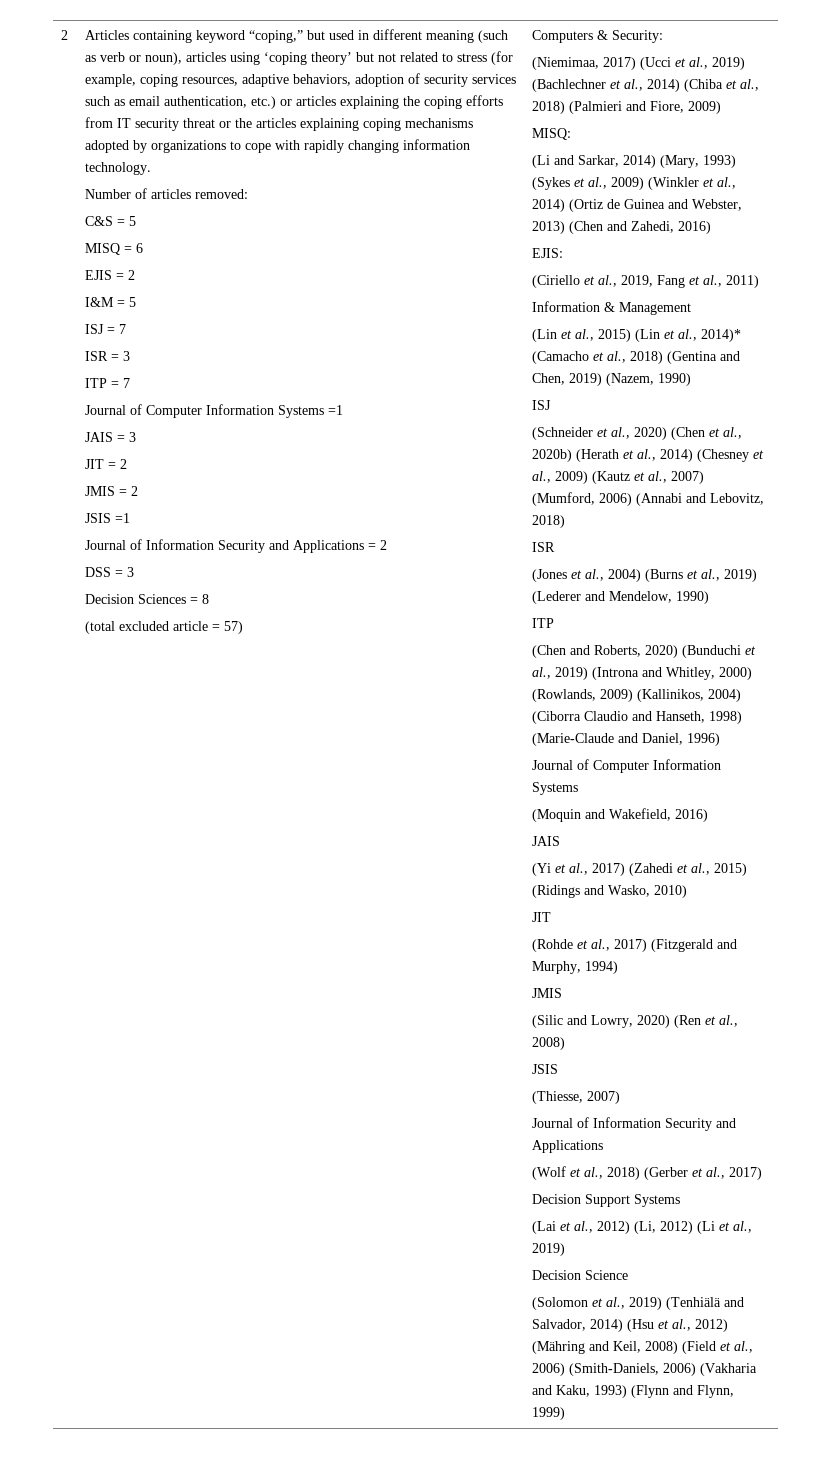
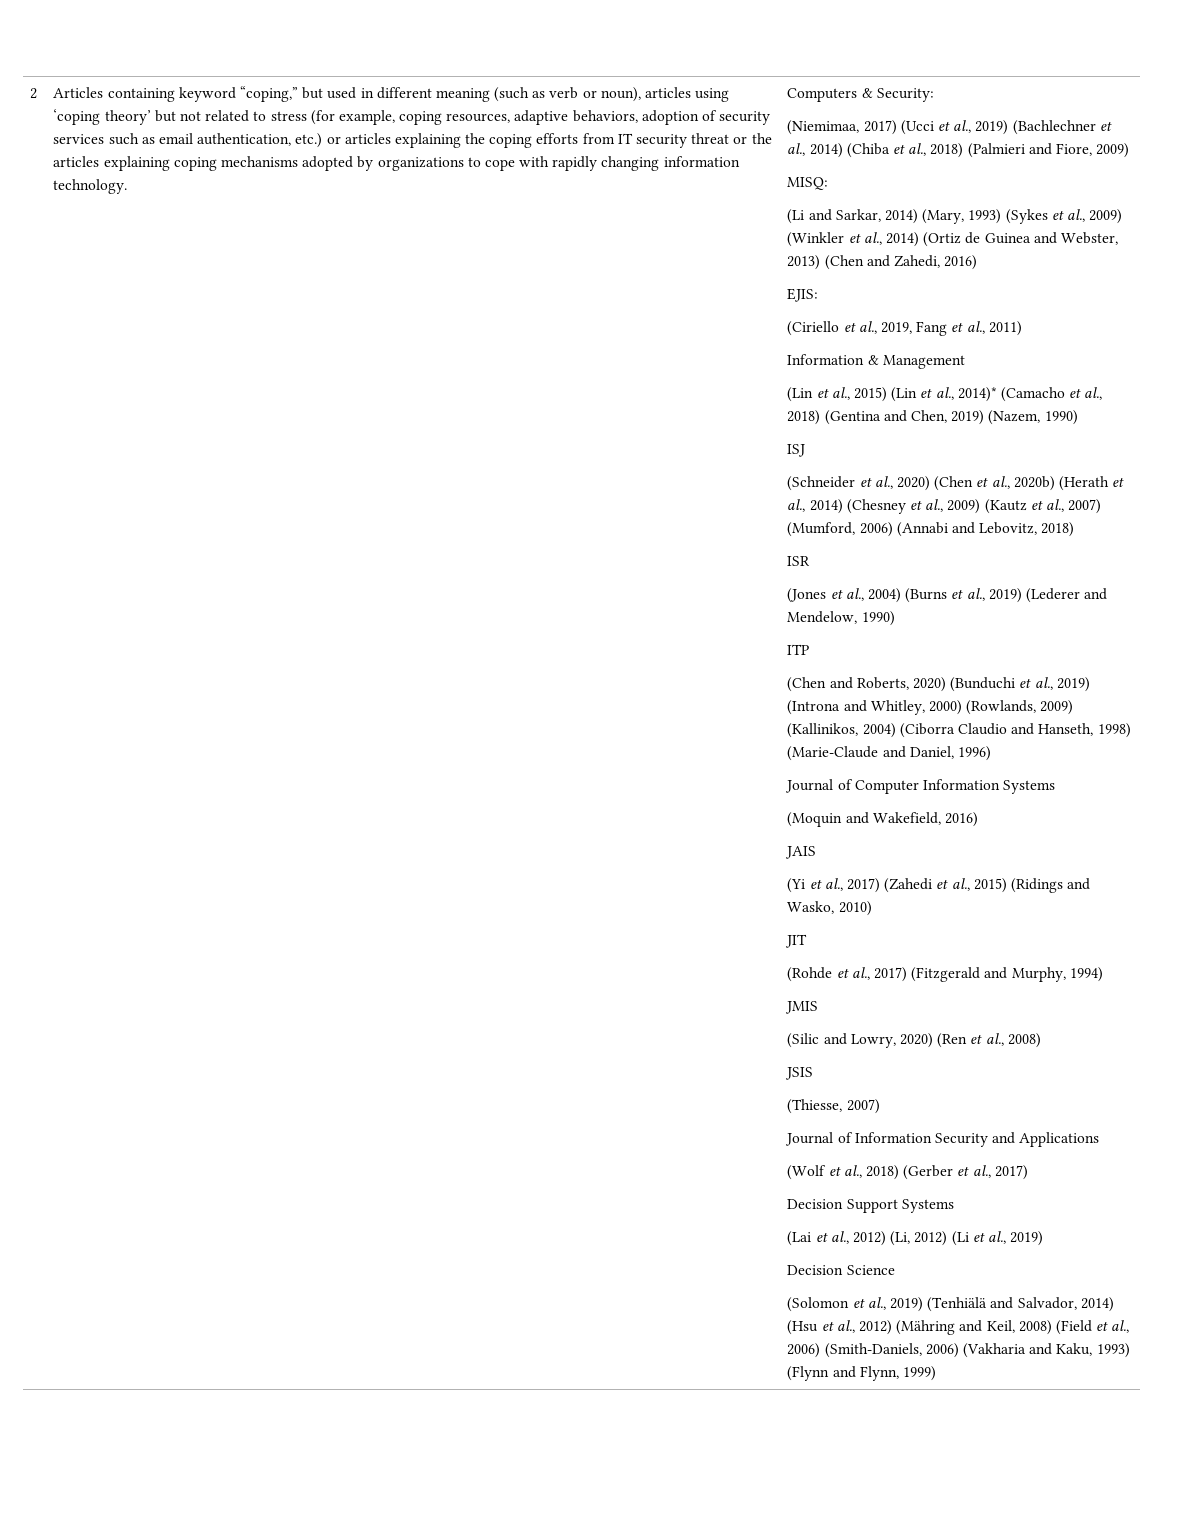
- Number of articles removed:
- C&S = 5
- MISQ = 6
- EJIS = 2
- I&M = 5
- ISJ = 7
- ISR = 3
- ITP = 7
- Journal of Computer Information Systems =1
- JAIS = 3
- JIT = 2
- JMIS = 2
- JSIS =1
- Journal of Information Security and Applications = 2
- DSS = 3
- Decision Sciences = 8
- (total excluded article = 57)

